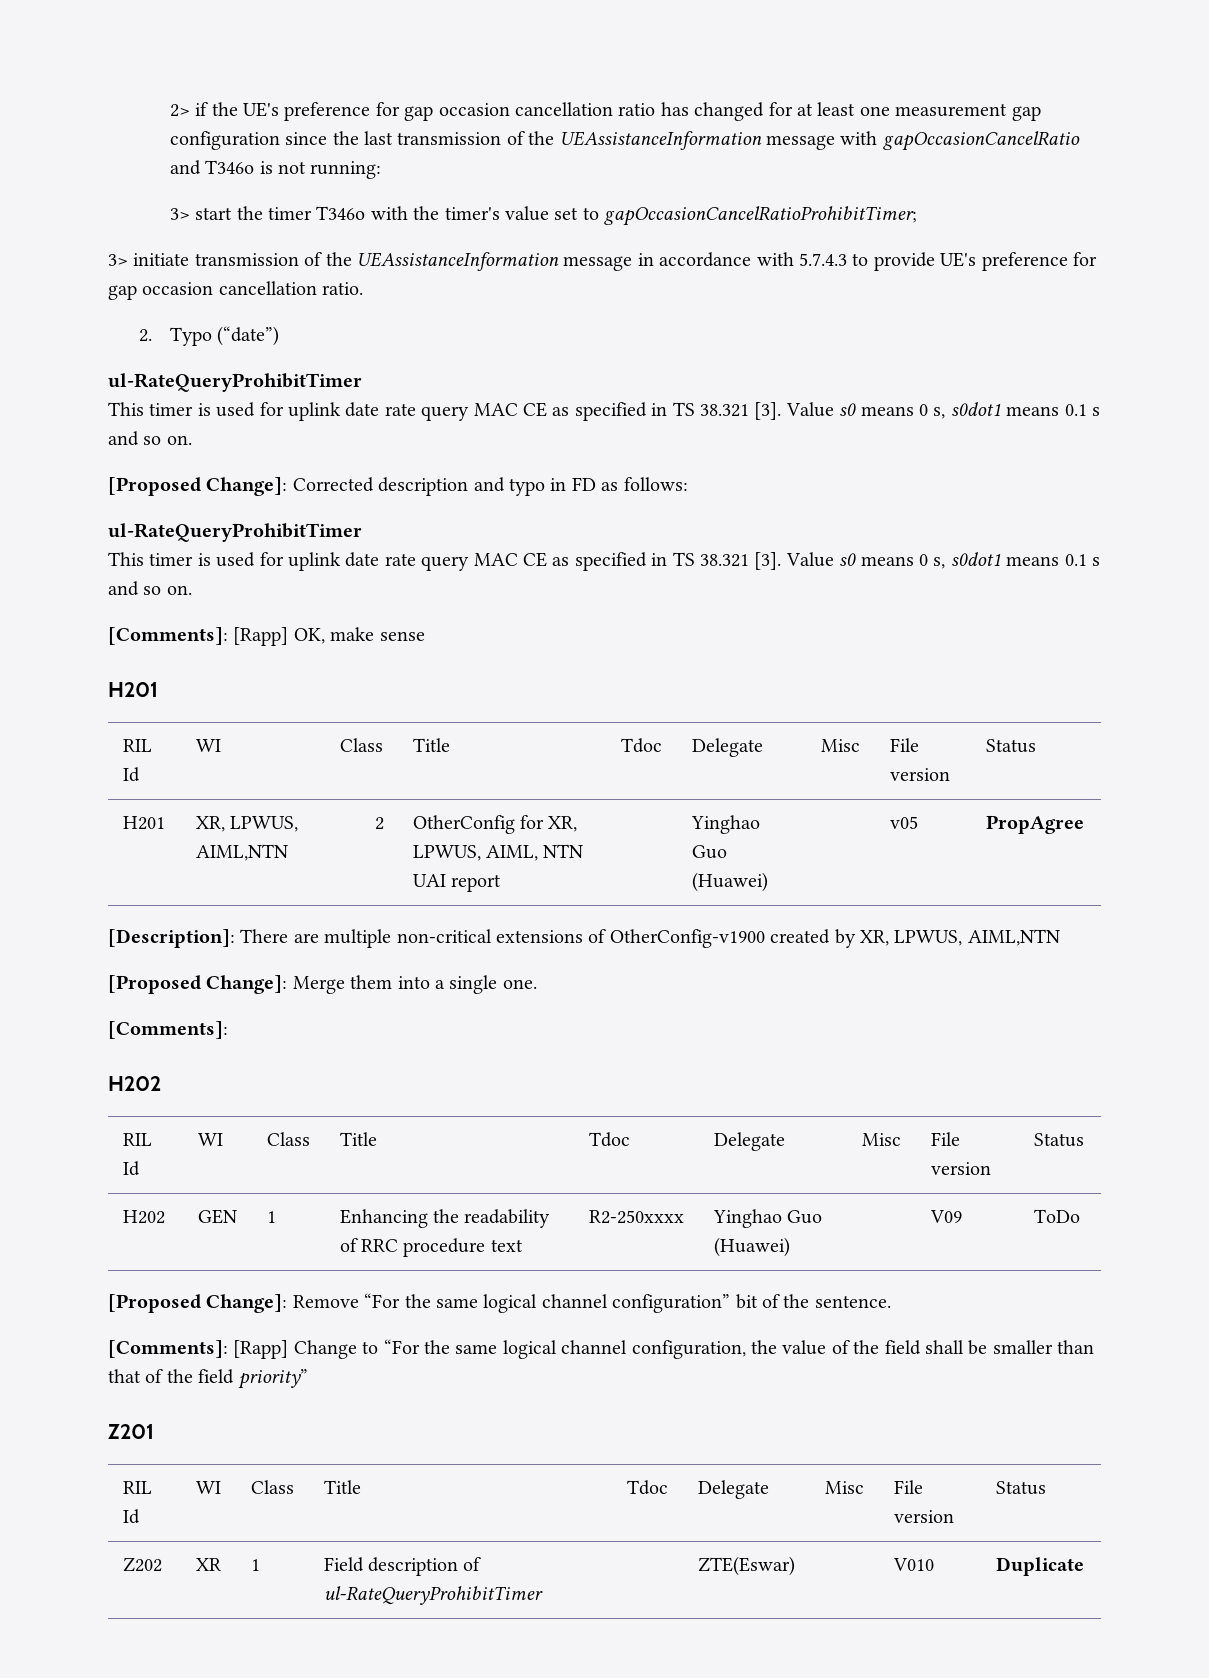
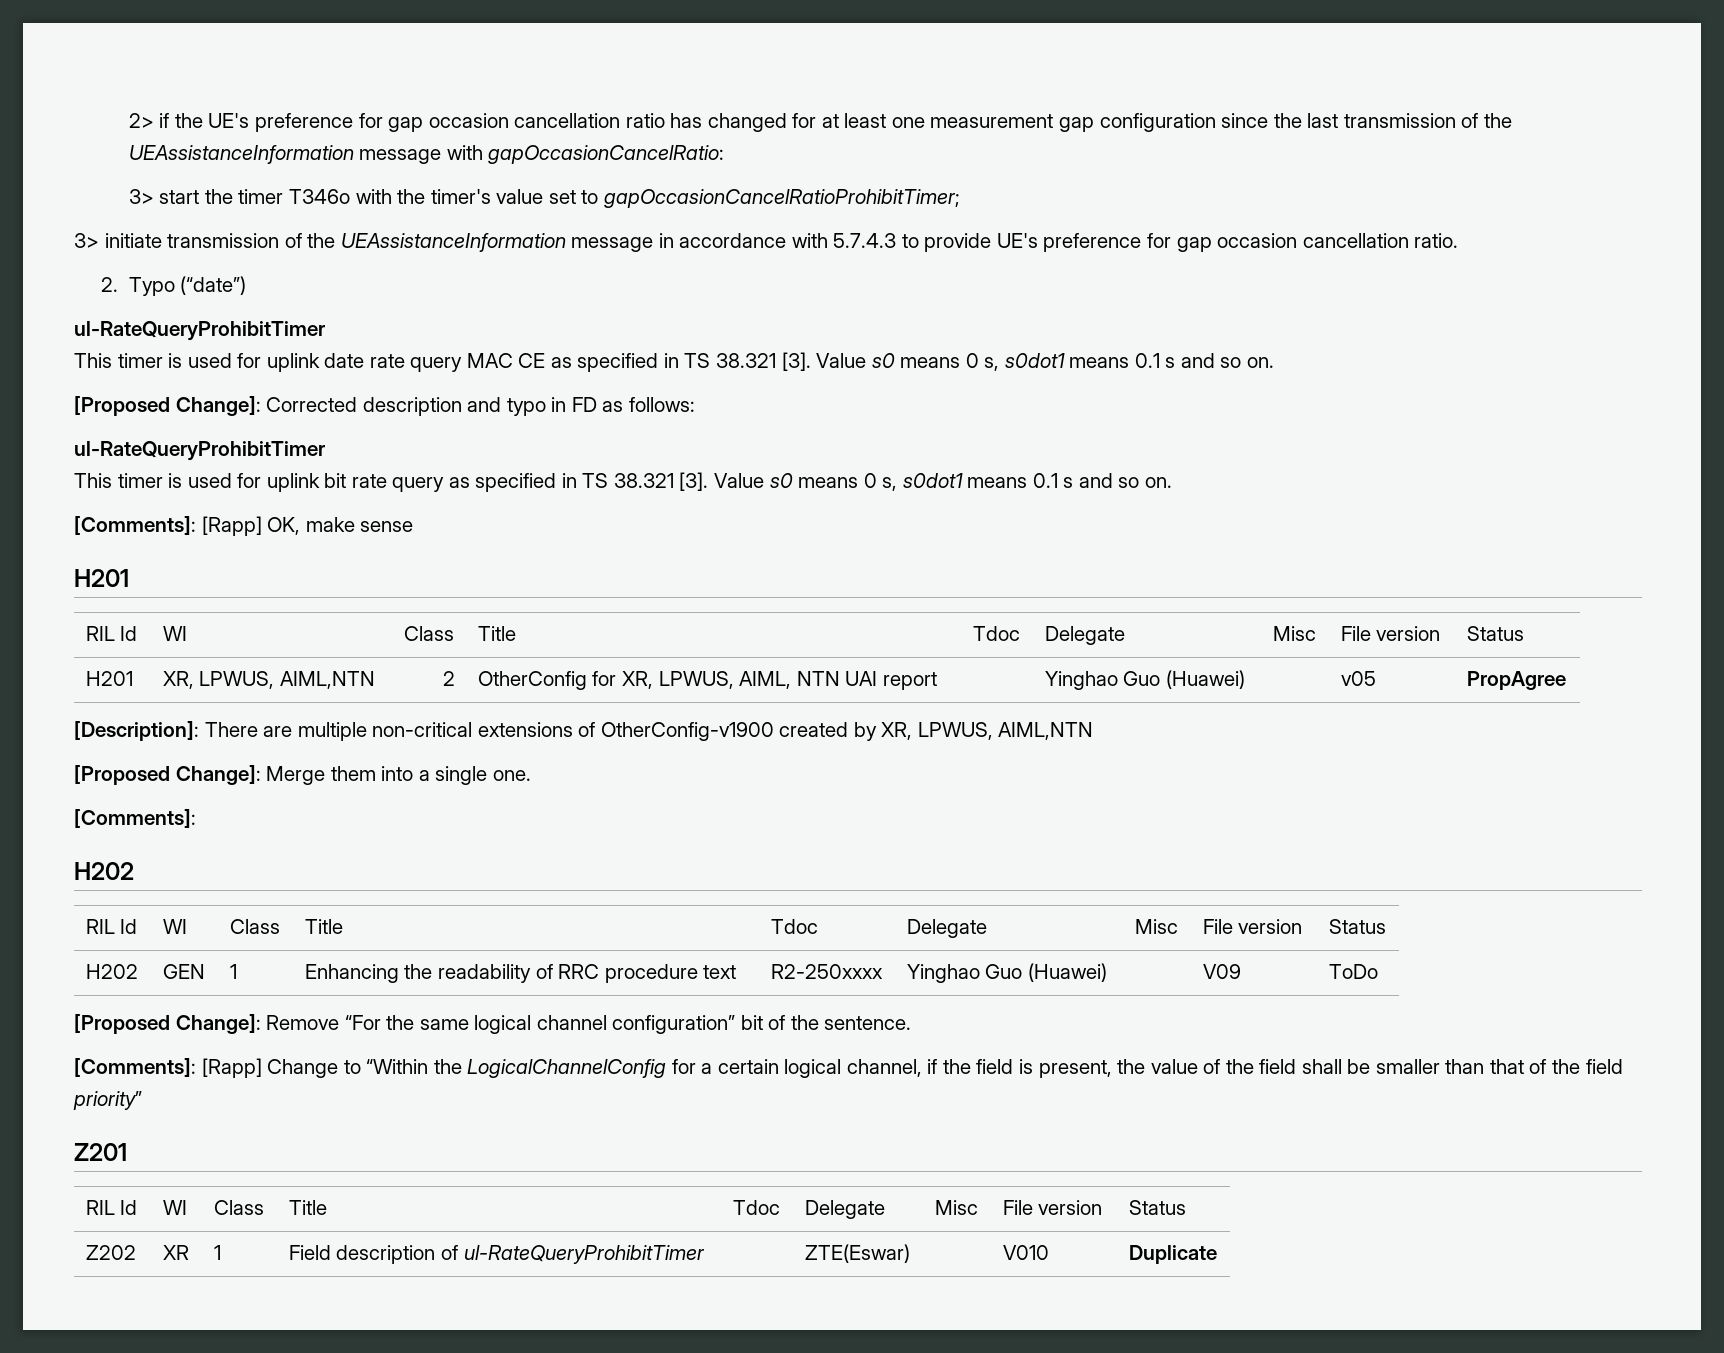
- 2> if the UE's preference for gap occasion cancellation ratio has changed for at least one measurement gap configuration since the last transmission of the UEAssistanceInformation message with gapOccasionCancelRatio and T346o is not running:
+ 2> if the UE's preference for gap occasion cancellation ratio has changed for at least one measurement gap configuration since the last transmission of the UEAssistanceInformation message with gapOccasionCancelRatio:
  [Proposed Change]: Corrected description and typo in FD as follows:
  ul-RateQueryProhibitTimer
- This timer is used for uplink date rate query MAC CE as specified in TS 38.321 [3].
+ This timer is used for uplink bit rate query as specified in TS 38.321 [3].
- [Comments]: [Rapp] Change to “For the same logical channel configuration, the value of the field shall be smaller than that of the field priority”
+ [Comments]: [Rapp] Change to “Within the LogicalChannelConfig for a certain logical channel, if the field is present, the value of the field shall be smaller than that of the field priority”

